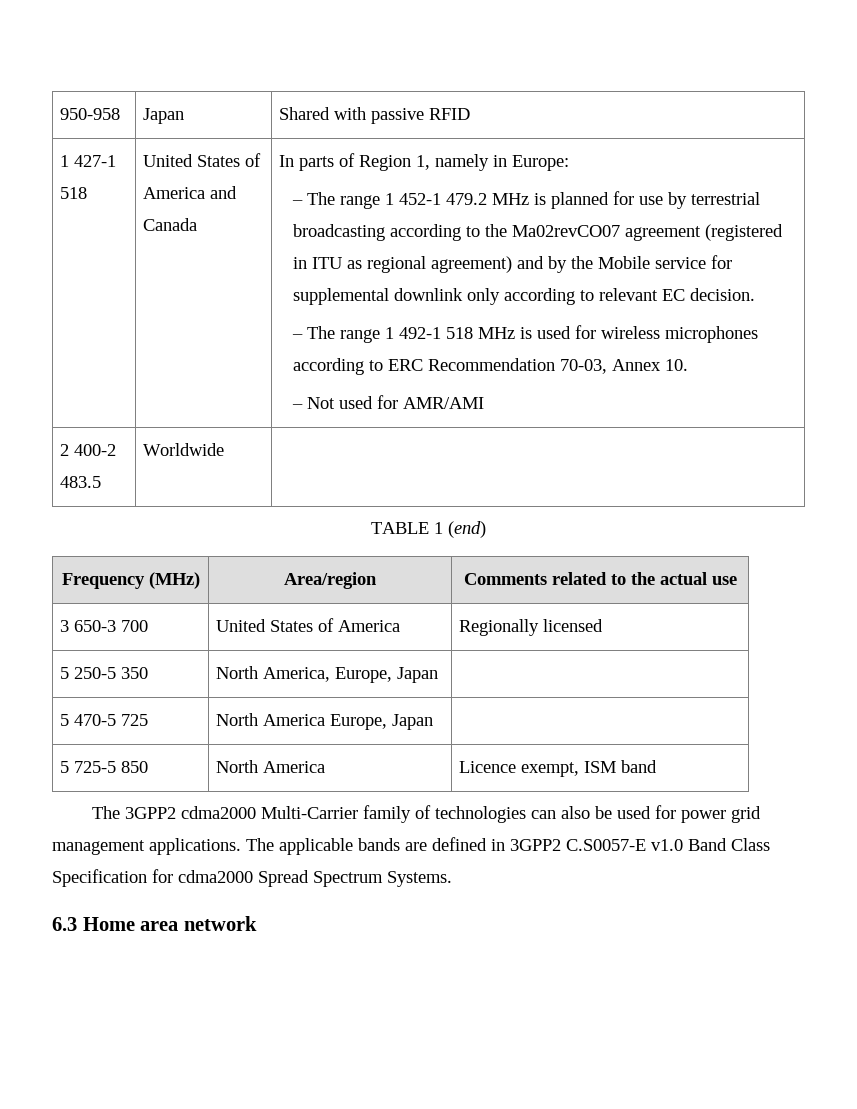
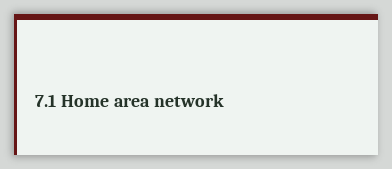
- 950-958 | Japan | Shared with passive RFID
- 1 427-1 518 | United States of America and Canada | In parts of Region 1, namely in Europe:
- – The range 1 452-1 479.2 MHz is planned for use by terrestrial broadcasting according to the Ma02revCO07 agreement (registered in ITU as regional agreement) and by the Mobile service for supplemental downlink only according to relevant EC decision.
- – The range 1 492-1 518 MHz is used for wireless microphones according to ERC Recommendation 70-03, Annex 10.
- – Not used for AMR/AMI
- 2 400-2 483.5 | Worldwide |
- TABLE 1 (end)
- Frequency (MHz) | Area/region | Comments related to the actual use
- 3 650-3 700 | United States of America | Regionally licensed
- 5 250-5 350 | North America, Europe, Japan |
- 5 470-5 725 | North America Europe, Japan |
- 5 725-5 850 | North America | Licence exempt, ISM band
- The 3GPP2 cdma2000 Multi-Carrier family of technologies can also be used for power grid management applications. The applicable bands are defined in 3GPP2 C.S0057-E v1.0 Band Class Specification for cdma2000 Spread Spectrum Systems.
- 6.3 Home area network
+ 7.1 Home area network

